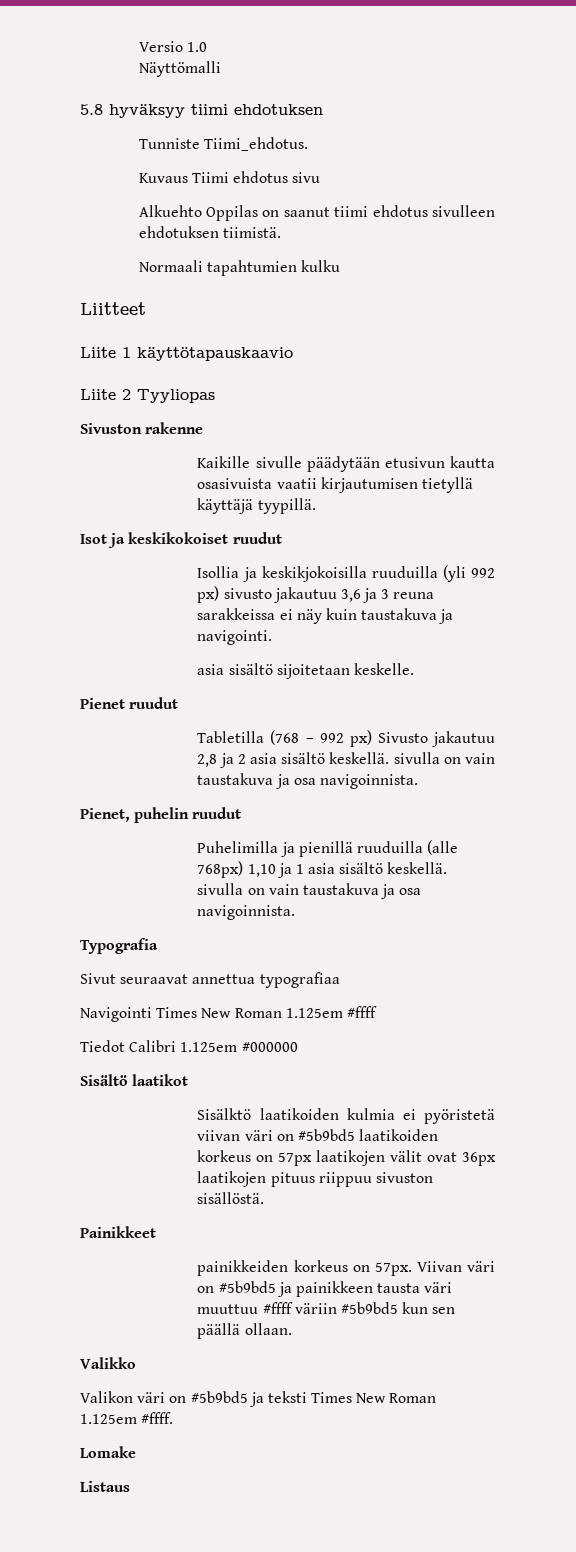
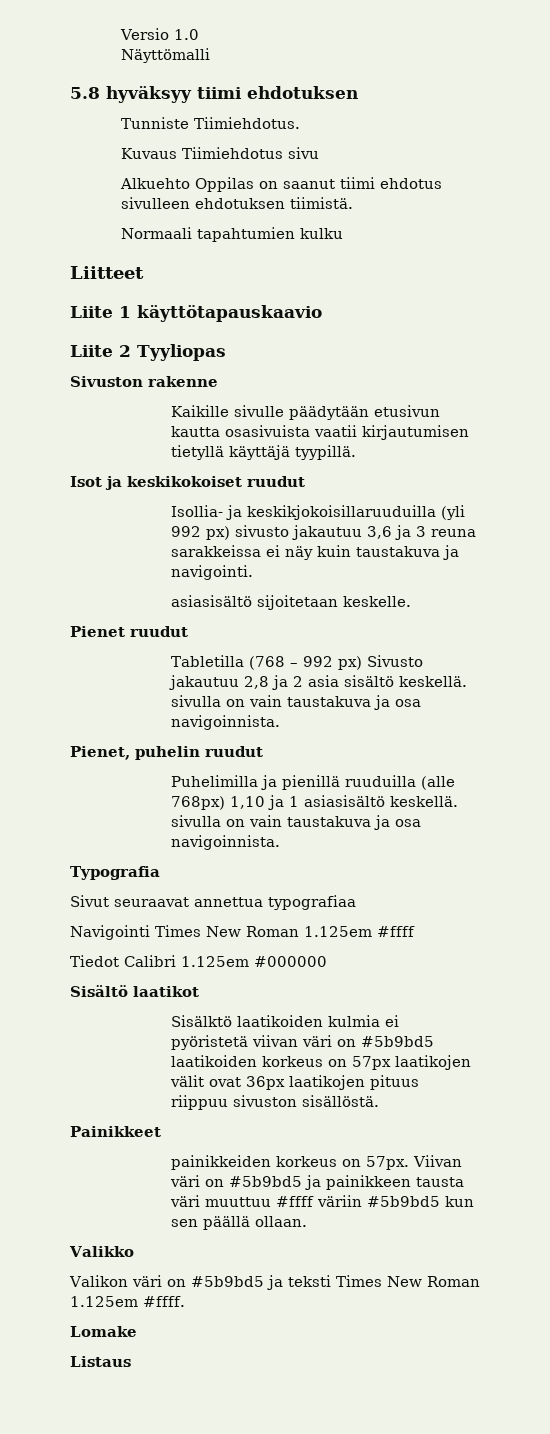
- Tunniste Tiimi_ehdotus.
+ Tunniste Tiimiehdotus.
- Kuvaus Tiimi ehdotus sivu
+ Kuvaus Tiimiehdotus sivu
- Isollia ja keskikjokoisilla ruuduilla (yli 992 px) sivusto jakautuu 3,6 ja 3 reuna sarakkeissa ei näy kuin taustakuva ja navigointi.
+ Isollia- ja keskikjokoisillaruuduilla (yli 992 px) sivusto jakautuu 3,6 ja 3 reuna sarakkeissa ei näy kuin taustakuva ja navigointi.
- asia sisältö sijoitetaan keskelle.
+ asiasisältö sijoitetaan keskelle.
- Puhelimilla ja pienillä ruuduilla (alle 768px) 1,10 ja 1 asia sisältö keskellä. sivulla on vain taustakuva ja osa navigoinnista.
+ Puhelimilla ja pienillä ruuduilla (alle 768px) 1,10 ja 1 asiasisältö keskellä. sivulla on vain taustakuva ja osa navigoinnista.

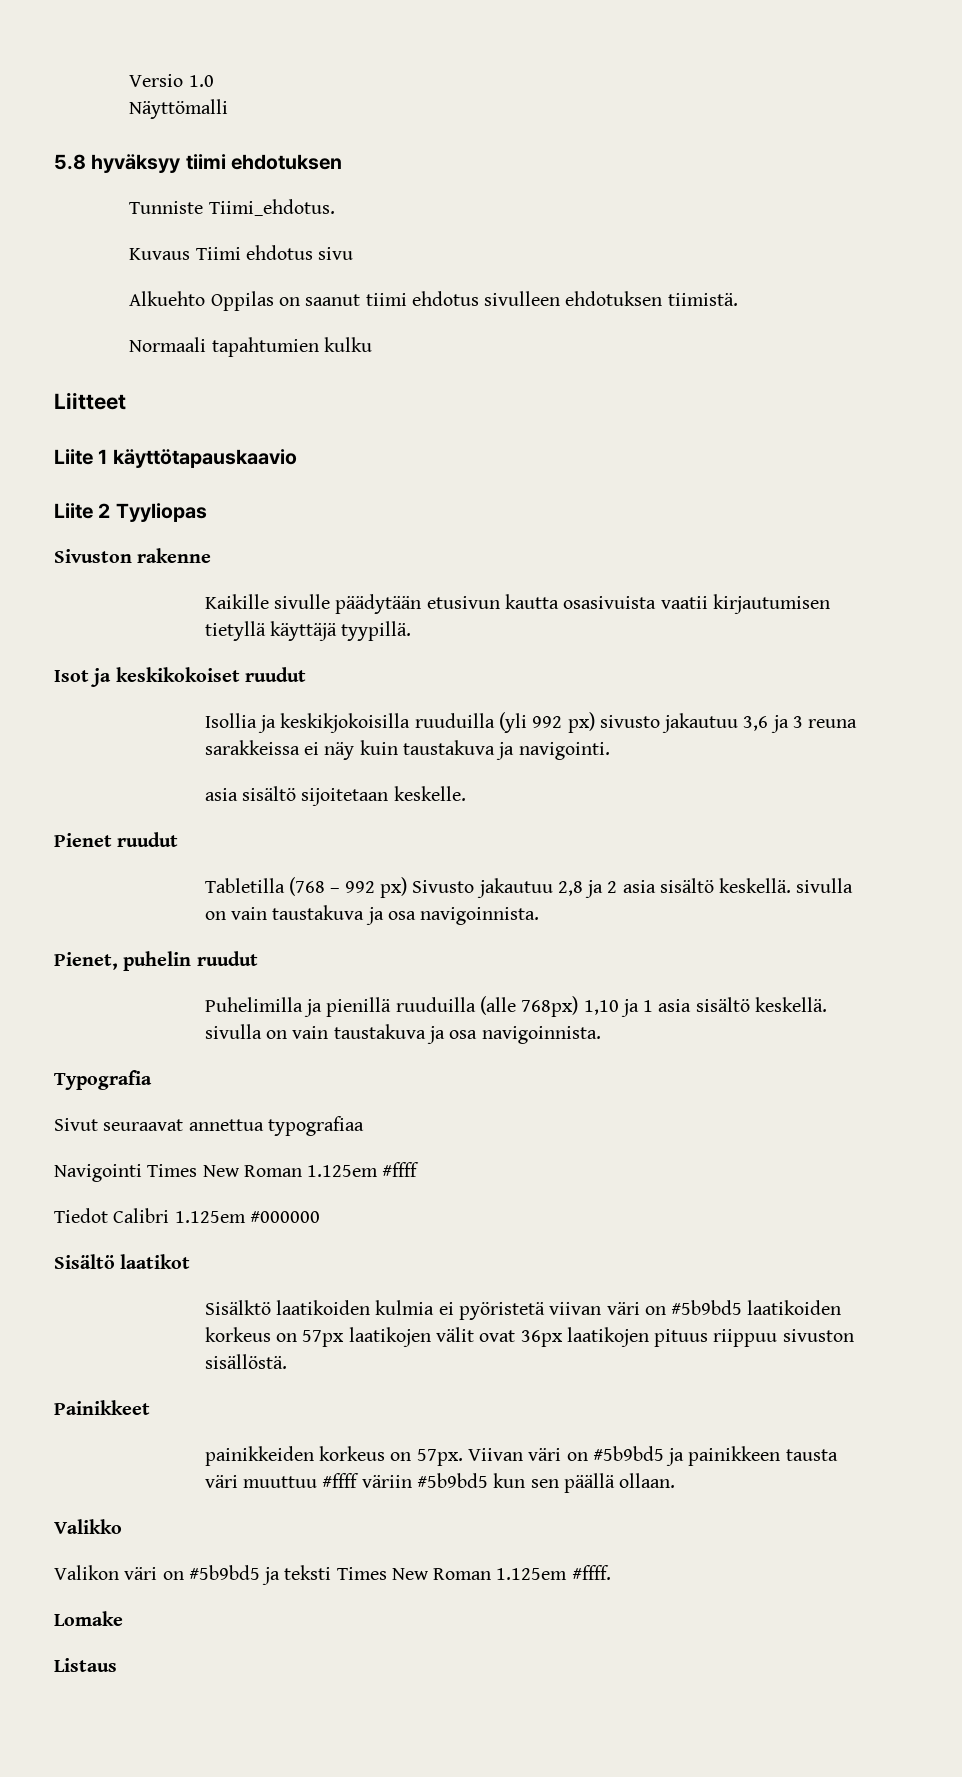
- Tunniste Tiimiehdotus.
+ Tunniste Tiimi_ehdotus.
- Kuvaus Tiimiehdotus sivu
+ Kuvaus Tiimi ehdotus sivu
- Isollia- ja keskikjokoisillaruuduilla (yli 992 px) sivusto jakautuu 3,6 ja 3 reuna sarakkeissa ei näy kuin taustakuva ja navigointi.
+ Isollia ja keskikjokoisilla ruuduilla (yli 992 px) sivusto jakautuu 3,6 ja 3 reuna sarakkeissa ei näy kuin taustakuva ja navigointi.
- asiasisältö sijoitetaan keskelle.
+ asia sisältö sijoitetaan keskelle.
- Puhelimilla ja pienillä ruuduilla (alle 768px) 1,10 ja 1 asiasisältö keskellä. sivulla on vain taustakuva ja osa navigoinnista.
+ Puhelimilla ja pienillä ruuduilla (alle 768px) 1,10 ja 1 asia sisältö keskellä. sivulla on vain taustakuva ja osa navigoinnista.

